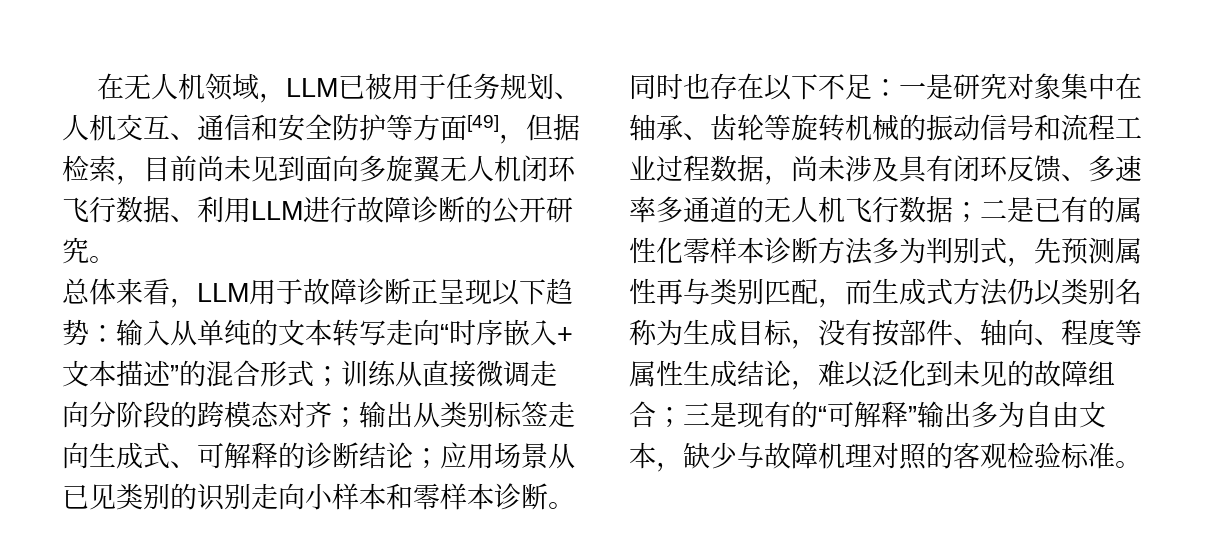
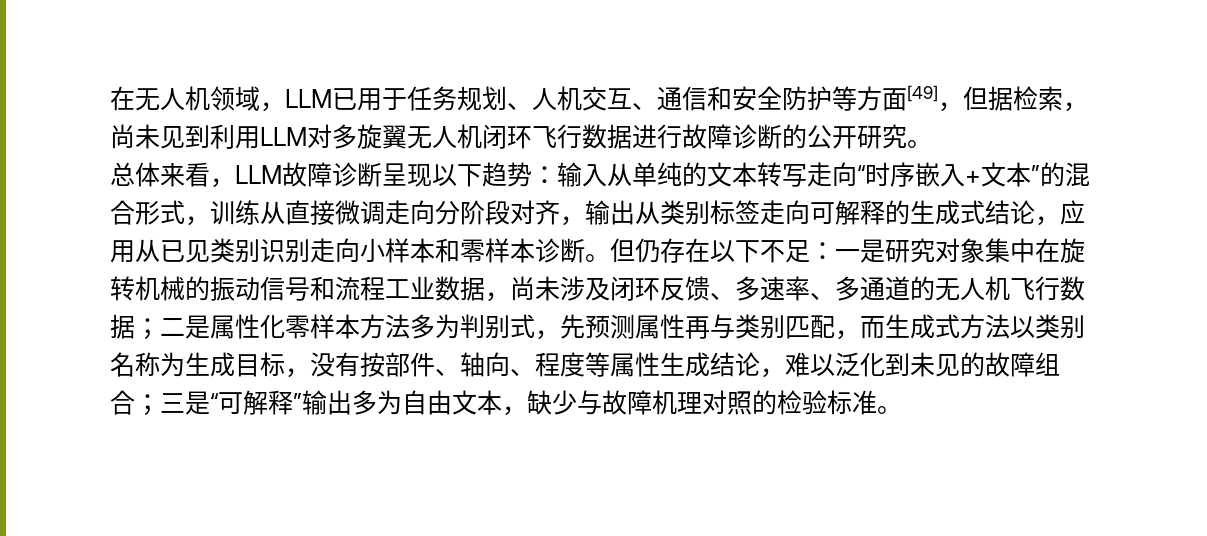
- 在无人机领域，LLM已被用于任务规划、人机交互、通信和安全防护等方面[49]，但据检索，目前尚未见到面向多旋翼无人机闭环飞行数据、利用LLM进行故障诊断的公开研究。
+ 在无人机领域，LLM已用于任务规划、人机交互、通信和安全防护等方面[49]，但据检索，尚未见到利用LLM对多旋翼无人机闭环飞行数据进行故障诊断的公开研究。
- 总体来看，LLM用于故障诊断正呈现以下趋势：输入从单纯的文本转写走向“时序嵌入+文本描述”的混合形式；训练从直接微调走向分阶段的跨模态对齐；输出从类别标签走向生成式、可解释的诊断结论；应用场景从已见类别的识别走向小样本和零样本诊断。
+ 总体来看，LLM故障诊断呈现以下趋势：输入从单纯的文本转写走向“时序嵌入+文本”的混合形式，训练从直接微调走向分阶段对齐，输出从类别标签走向可解释的生成式结论，应用从已见类别识别走向小样本和零样本诊断。
- 同时也存在以下不足：
+ 但仍存在以下不足：
- 一是研究对象集中在轴承、齿轮等旋转机械的振动信号和流程工业过程数据，尚未涉及具有闭环反馈、多速率多通道的无人机飞行数据；
+ 一是研究对象集中在旋转机械的振动信号和流程工业数据，尚未涉及闭环反馈、多速率、多通道的无人机飞行数据；
- 二是已有的属性化零样本诊断方法多为判别式，先预测属性再与类别匹配，而生成式方法仍以类别名称为生成目标，没有按部件、轴向、程度等属性生成结论，难以泛化到未见的故障组合；
+ 二是属性化零样本方法多为判别式，先预测属性再与类别匹配，而生成式方法以类别名称为生成目标，没有按部件、轴向、程度等属性生成结论，难以泛化到未见的故障组合；
- 三是现有的“可解释”输出多为自由文本，缺少与故障机理对照的客观检验标准。
+ 三是“可解释”输出多为自由文本，缺少与故障机理对照的检验标准。

